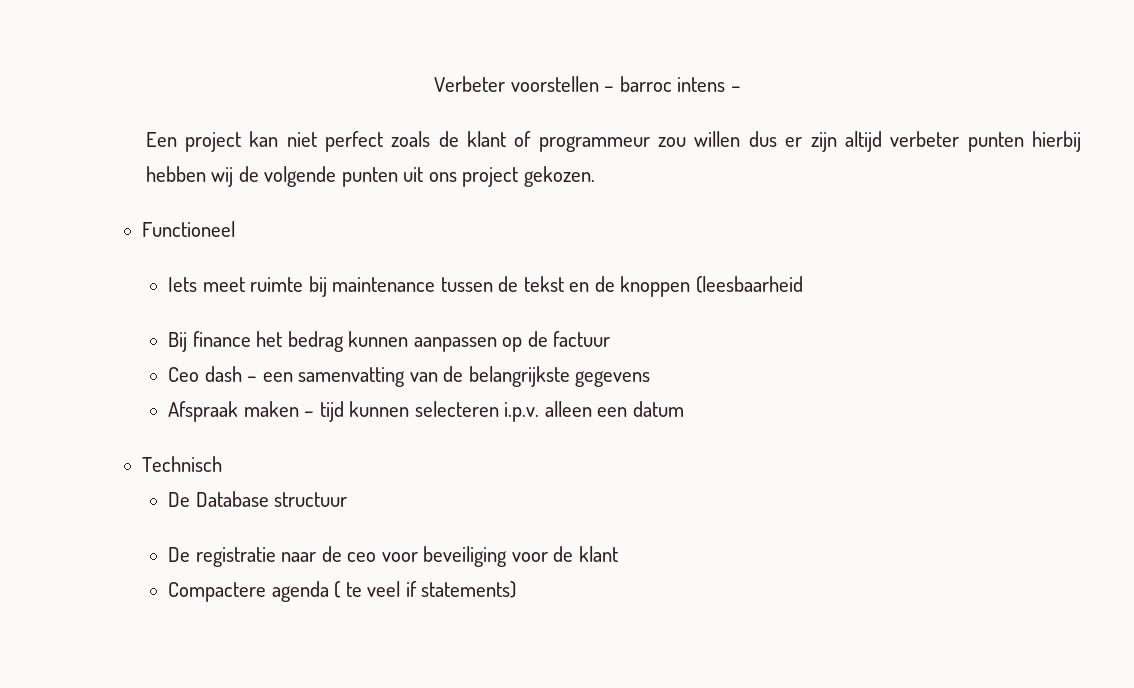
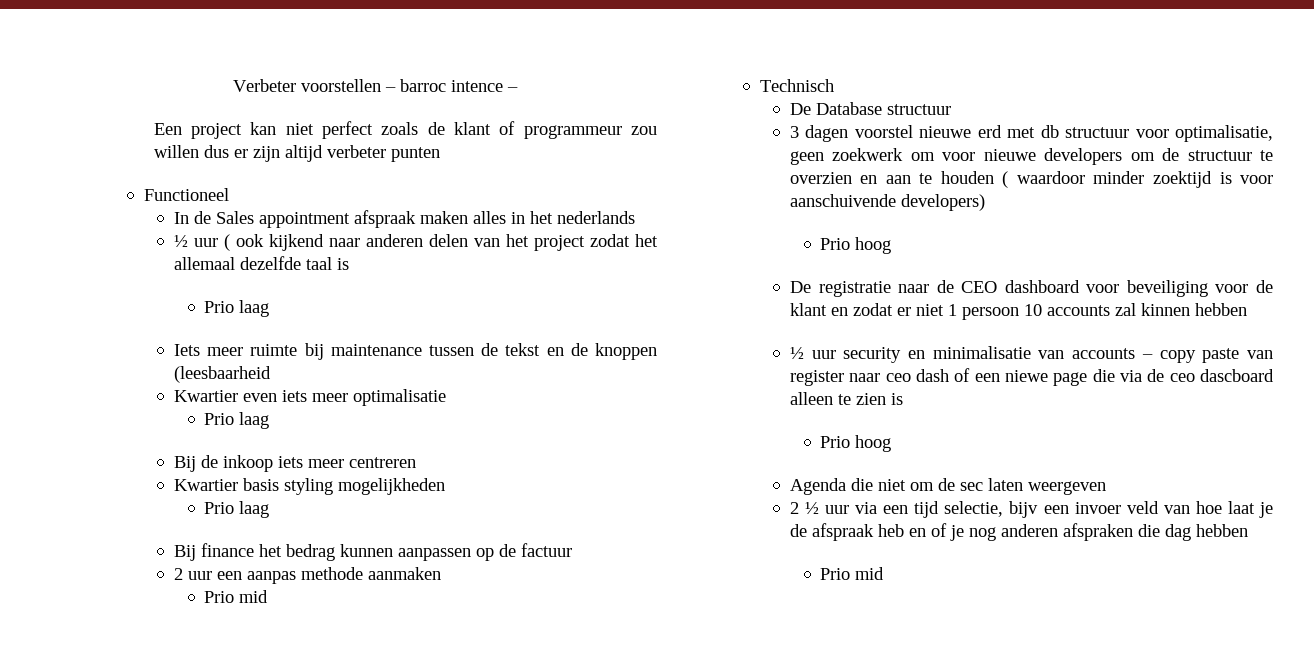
- Verbeter voorstellen – barroc intens –
+ Verbeter voorstellen – barroc intence –
- Een project kan niet perfect zoals de klant of programmeur zou willen dus er zijn altijd verbeter punten hierbij hebben wij de volgende punten uit ons project gekozen.
+ Een project kan niet perfect zoals de klant of programmeur zou willen dus er zijn altijd verbeter punten
  Functioneel
+ In de Sales appointment afspraak maken alles in het nederlands
+ ½ uur ( ook kijkend naar anderen delen van het project zodat het allemaal dezelfde taal is
+ Prio laag
- Iets meet ruimte bij maintenance tussen de tekst en de knoppen (leesbaarheid
+ Iets meer ruimte bij maintenance tussen de tekst en de knoppen (leesbaarheid
+ Kwartier even iets meer optimalisatie
+ Prio laag
+ Bij de inkoop iets meer centreren
+ Kwartier basis styling mogelijkheden
+ Prio laag
- Ceo dash – een samenvatting van de belangrijkste gegevens
- Afspraak maken – tijd kunnen selecteren i.p.v. alleen een datum
+ 2 uur een aanpas methode aanmaken
+ Prio mid
  Technisch
  De Database structuur
+ 3 dagen voorstel nieuwe erd met db structuur voor optimalisatie, geen zoekwerk om voor nieuwe developers om de structuur te overzien en aan te houden ( waardoor minder zoektijd is voor aanschuivende developers)
+ Prio hoog
- De registratie naar de ceo voor beveiliging voor de klant
- Compactere agenda ( te veel if statements)
+ De registratie naar de CEO dashboard voor beveiliging voor de klant en zodat er niet 1 persoon 10 accounts zal kinnen hebben
+ ½ uur security en minimalisatie van accounts – copy paste van register naar ceo dash of een niewe page die via de ceo dascboard alleen te zien is
+ Prio hoog
+ Agenda die niet om de sec laten weergeven
+ 2 ½ uur via een tijd selectie, bijv een invoer veld van hoe laat je de afspraak heb en of je nog anderen afspraken die dag hebben
+ Prio mid

